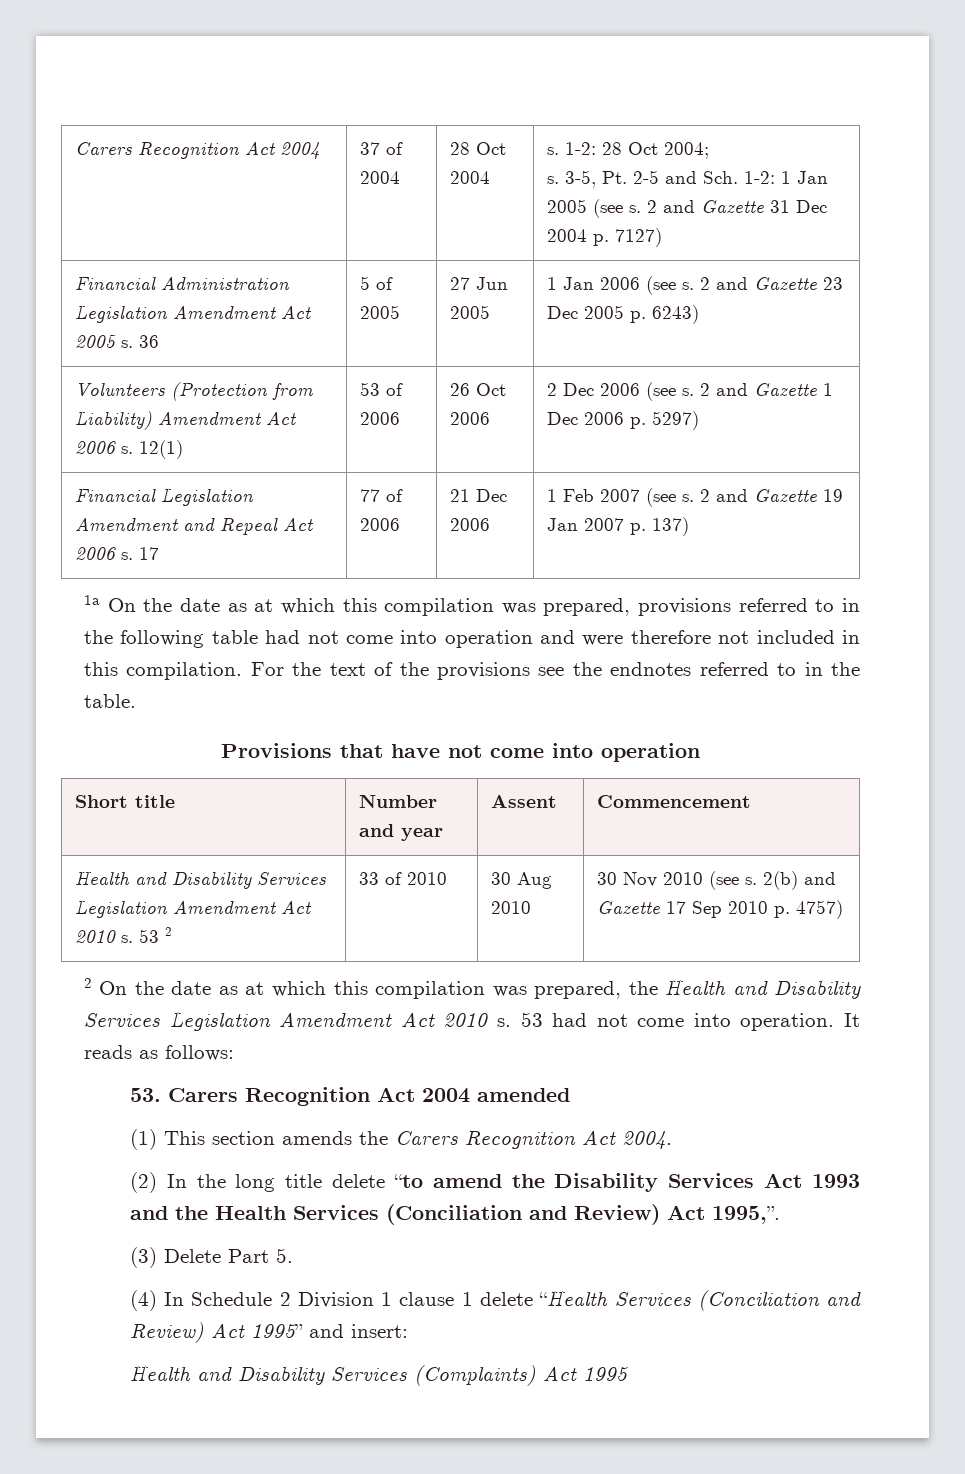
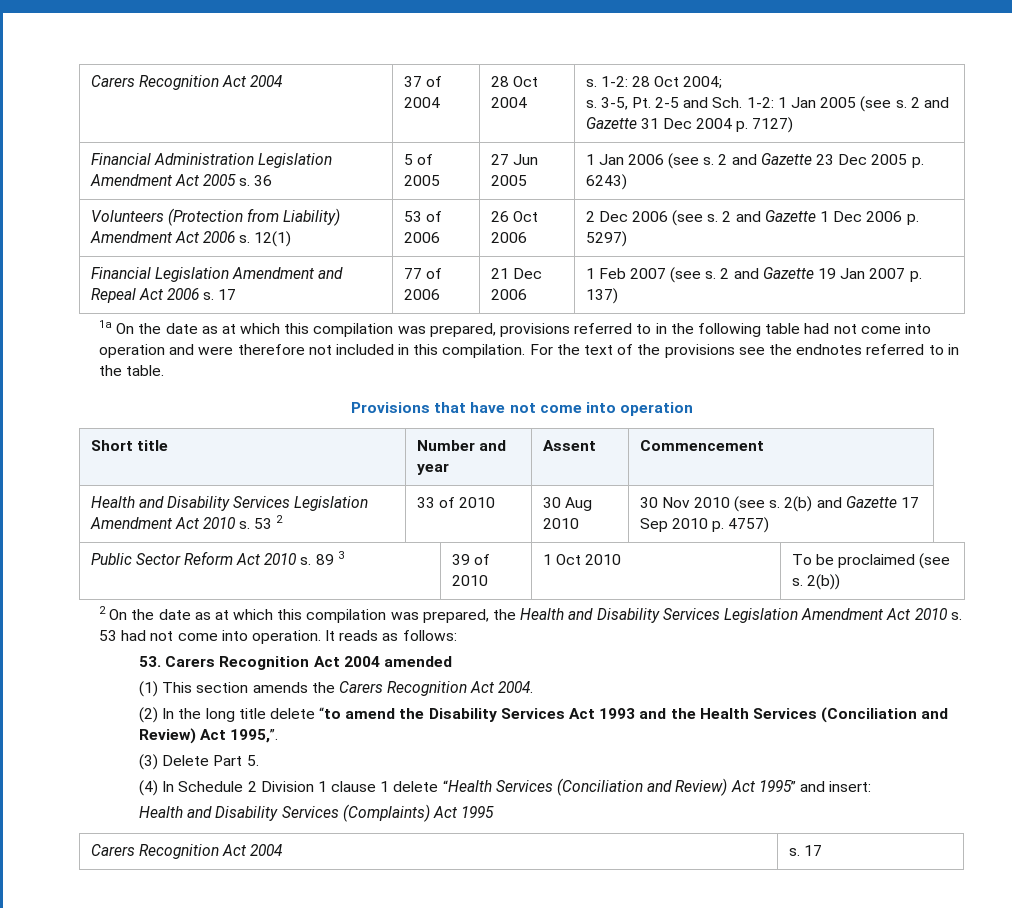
+ Public Sector Reform Act 2010 s. 89 3 | 39 of 2010 | 1 Oct 2010 | To be proclaimed (see s. 2(b))
+ Carers Recognition Act 2004 | s. 17

